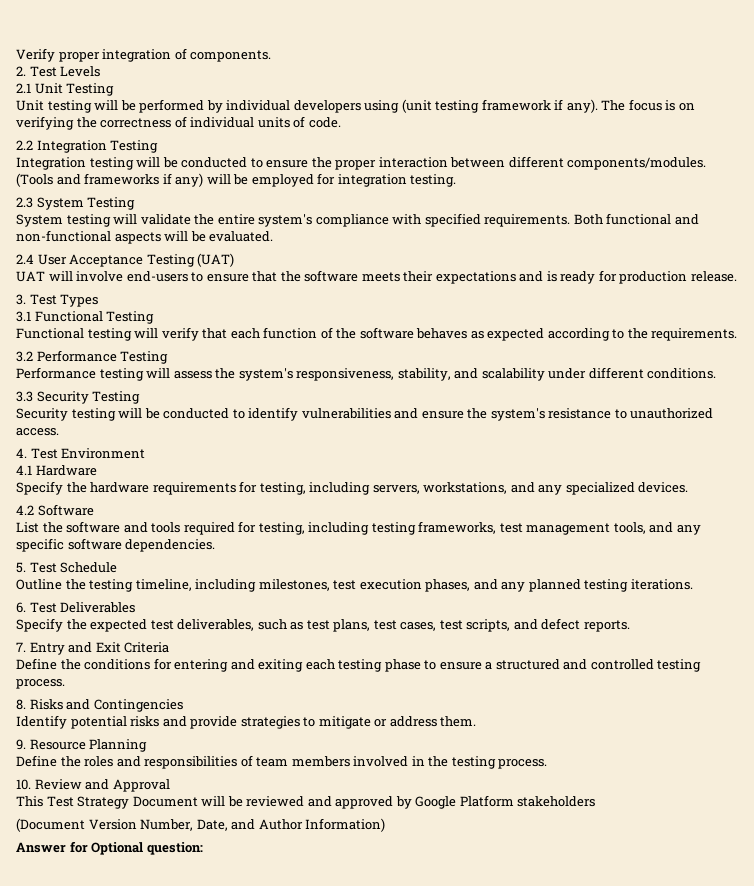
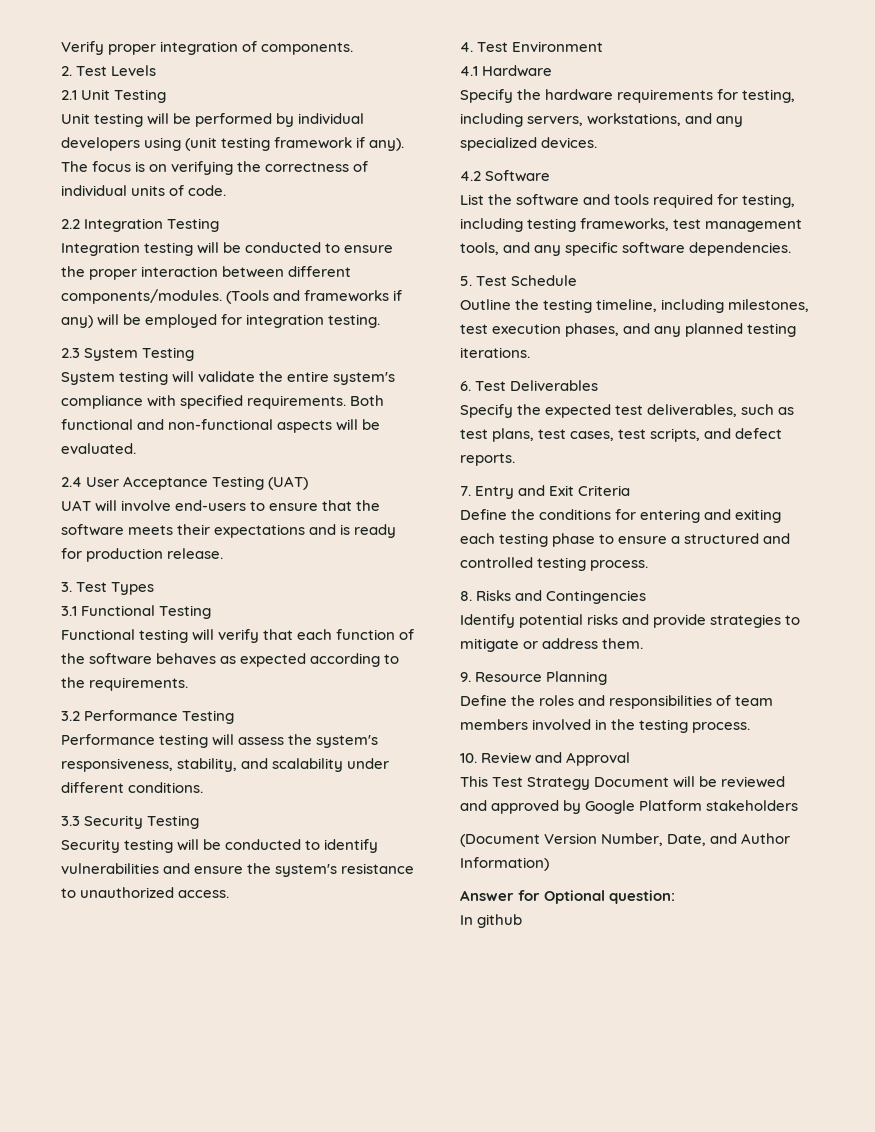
+ In github

